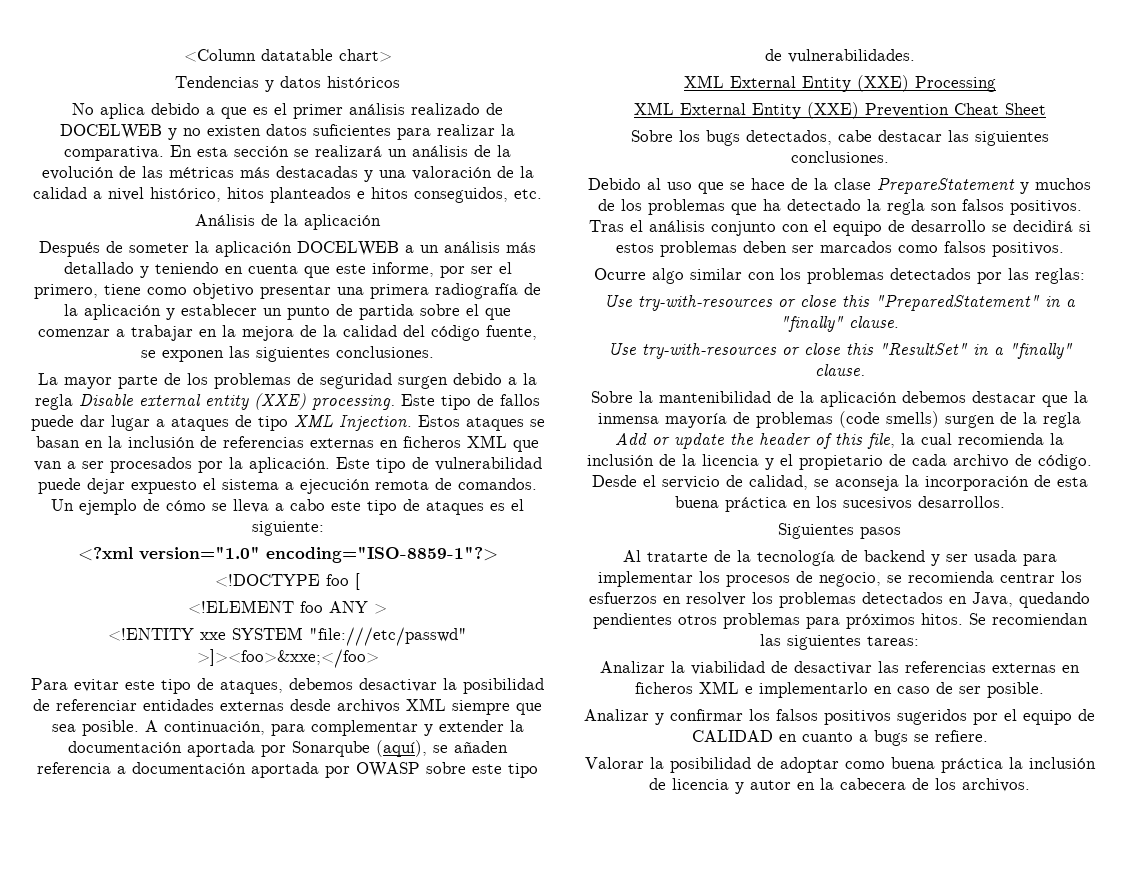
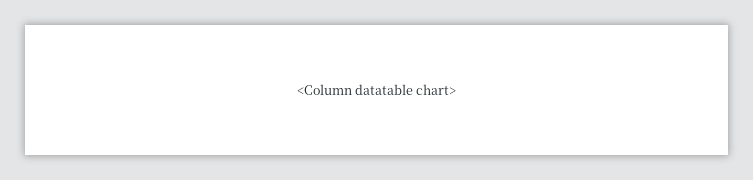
- Tendencias y datos históricos
- No aplica debido a que es el primer análisis realizado de DOCELWEB y no existen datos suficientes para realizar la comparativa. En esta sección se realizará un análisis de la evolución de las métricas más destacadas y una valoración de la calidad a nivel histórico, hitos planteados e hitos conseguidos, etc.
- Análisis de la aplicación
- Después de someter la aplicación DOCELWEB a un análisis más detallado y teniendo en cuenta que este informe, por ser el primero, tiene como objetivo presentar una primera radiografía de la aplicación y establecer un punto de partida sobre el que comenzar a trabajar en la mejora de la calidad del código fuente, se exponen las siguientes conclusiones.
- La mayor parte de los problemas de seguridad surgen debido a la regla Disable external entity (XXE) processing. Este tipo de fallos puede dar lugar a ataques de tipo XML Injection. Estos ataques se basan en la inclusión de referencias externas en ficheros XML que van a ser procesados por la aplicación. Este tipo de vulnerabilidad puede dejar expuesto el sistema a ejecución remota de comandos. Un ejemplo de cómo se lleva a cabo este tipo de ataques es el siguiente:
- <?xml version="1.0" encoding="ISO-8859-1"?>
- <!DOCTYPE foo [
- <!ELEMENT foo ANY >
- <!ENTITY xxe SYSTEM "file:///etc/passwd" >]><foo>&xxe;</foo>
- Para evitar este tipo de ataques, debemos desactivar la posibilidad de referenciar entidades externas desde archivos XML siempre que sea posible. A continuación, para complementar y extender la documentación aportada por Sonarqube (aquí), se añaden referencia a documentación aportada por OWASP sobre este tipo de vulnerabilidades.
- XML External Entity (XXE) Processing
- XML External Entity (XXE) Prevention Cheat Sheet
- Sobre los bugs detectados, cabe destacar las siguientes conclusiones.
- Debido al uso que se hace de la clase PrepareStatement y muchos de los problemas que ha detectado la regla son falsos positivos. Tras el análisis conjunto con el equipo de desarrollo se decidirá si estos problemas deben ser marcados como falsos positivos.
- Ocurre algo similar con los problemas detectados por las reglas:
- Use try-with-resources or close this "PreparedStatement" in a "finally" clause.
- Use try-with-resources or close this "ResultSet" in a "finally" clause.
- Sobre la mantenibilidad de la aplicación debemos destacar que la inmensa mayoría de problemas (code smells) surgen de la regla Add or update the header of this file, la cual recomienda la inclusión de la licencia y el propietario de cada archivo de código. Desde el servicio de calidad, se aconseja la incorporación de esta buena práctica en los sucesivos desarrollos.
- Siguientes pasos
- Al tratarte de la tecnología de backend y ser usada para implementar los procesos de negocio, se recomienda centrar los esfuerzos en resolver los problemas detectados en Java, quedando pendientes otros problemas para próximos hitos. Se recomiendan las siguientes tareas:
- Analizar la viabilidad de desactivar las referencias externas en ficheros XML e implementarlo en caso de ser posible.
- Analizar y confirmar los falsos positivos sugeridos por el equipo de CALIDAD en cuanto a bugs se refiere.
- Valorar la posibilidad de adoptar como buena práctica la inclusión de licencia y autor en la cabecera de los archivos.

